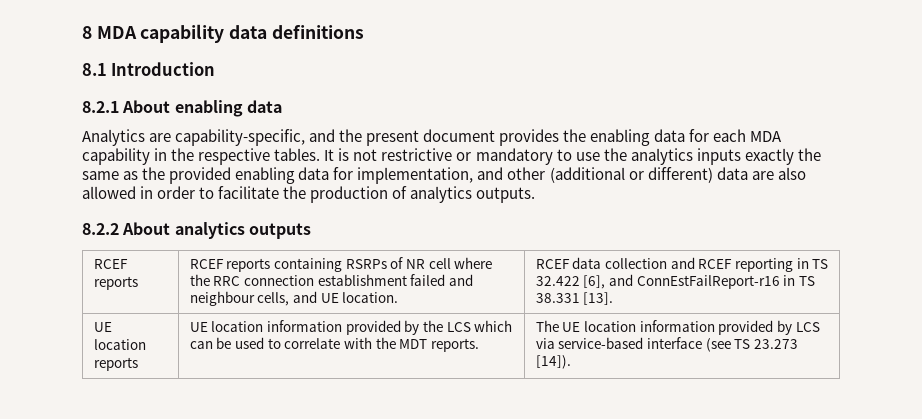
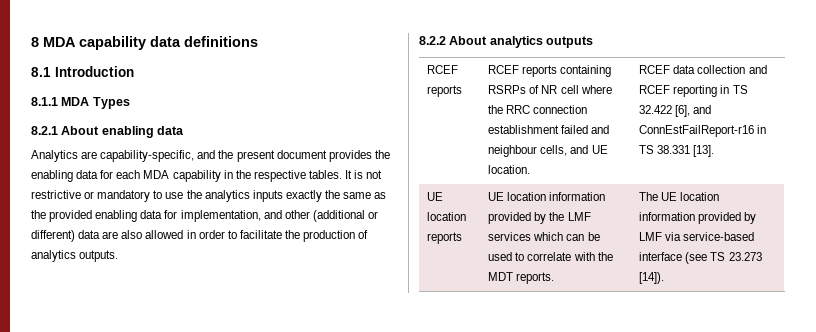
+ 8.1.1 MDA Types
- UE location reports | UE location information provided by the LCS which can be used to correlate with the MDT reports. | The UE location information provided by LCS via service-based interface (see TS 23.273 [14]).
+ UE location reports | UE location information provided by the LMF services which can be used to correlate with the MDT reports. | The UE location information provided by LMF via service-based interface (see TS 23.273 [14]).

